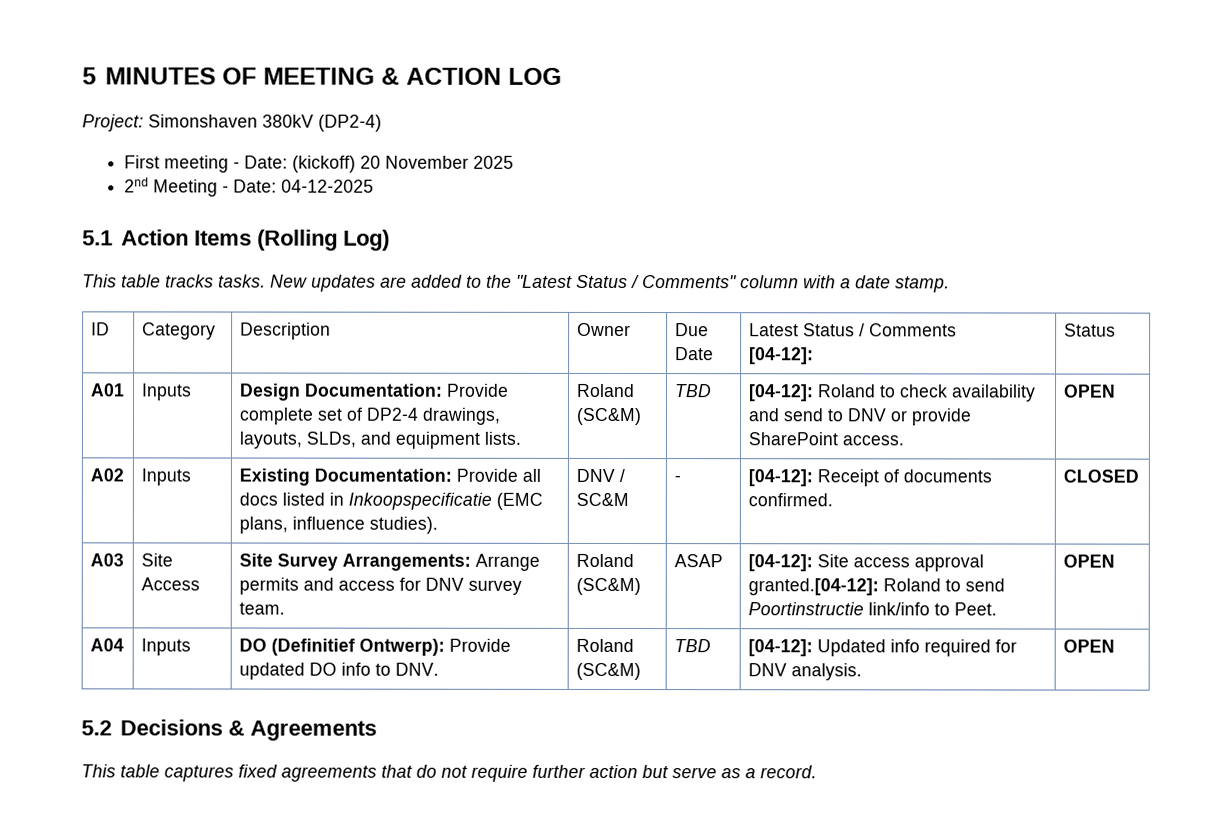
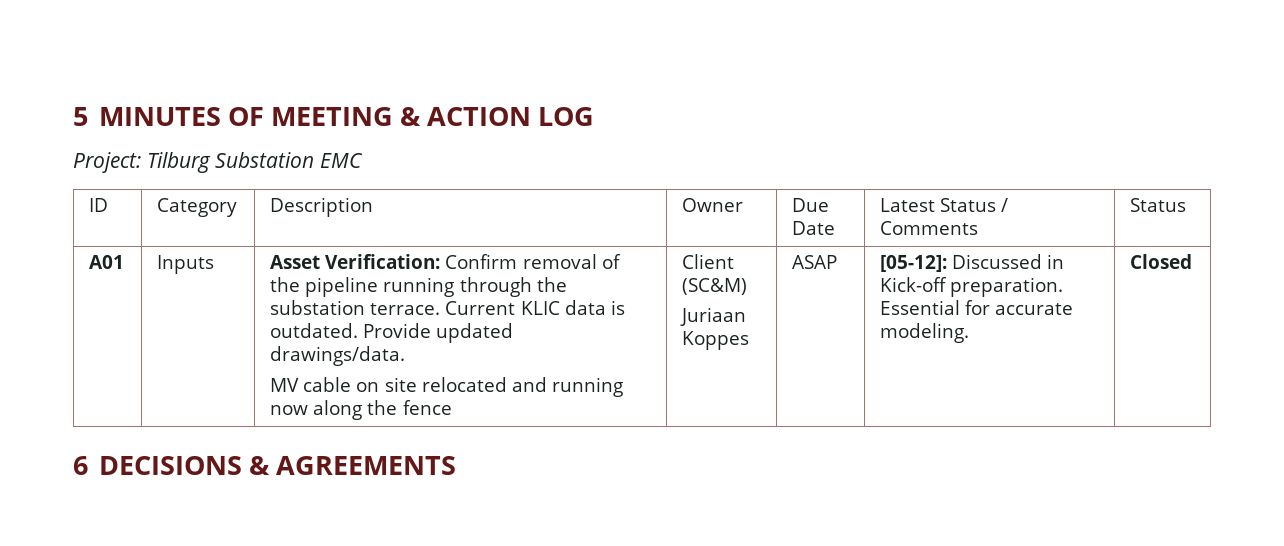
- Project: Simonshaven 380kV (DP2-4)
- First meeting - Date: (kickoff) 20 November 2025
- 2nd Meeting - Date: 04-12-2025
- 5.1 Action Items (Rolling Log)
- This table tracks tasks. New updates are added to the "Latest Status / Comments" column with a date stamp.
+ Project: Tilburg Substation EMC
- ID | Category | Description | Owner | Due Date | Latest Status / Comments
- [04-12]: | Status
+ ID | Category | Description | Owner | Due Date | Latest Status / Comments | Status
- Design Documentation: Provide complete set of DP2-4 drawings, layouts, SLDs, and equipment lists. | Roland (SC&M) | TBD | [04-12]: Roland to check availability and send to DNV or provide SharePoint access. | OPEN
- A02 | Inputs | Existing Documentation: Provide all docs listed in Inkoopspecificatie (EMC plans, influence studies). | DNV / SC&M | - | [04-12]: Receipt of documents confirmed. | CLOSED
- A03 | Site Access | Site Survey Arrangements: Arrange permits and access for DNV survey team. | Roland (SC&M) | ASAP | [04-12]: Site access approval granted.[04-12]: Roland to send Poortinstructie link/info to Peet. | OPEN
- A04 | Inputs | DO (Definitief Ontwerp): Provide updated DO info to DNV. | Roland (SC&M) | TBD | [04-12]: Updated info required for DNV analysis. | OPEN
- 5.2 Decisions & Agreements
- This table captures fixed agreements that do not require further action but serve as a record.
+ Asset Verification: Confirm removal of the pipeline running through the substation terrace. Current KLIC data is outdated. Provide updated drawings/data.
+ MV cable on site relocated and running now along the fence | Client (SC&M)
+ Juriaan Koppes | ASAP | [05-12]: Discussed in Kick-off preparation. Essential for accurate modeling. | Closed
+ 6 DECISIONS & AGREEMENTS

